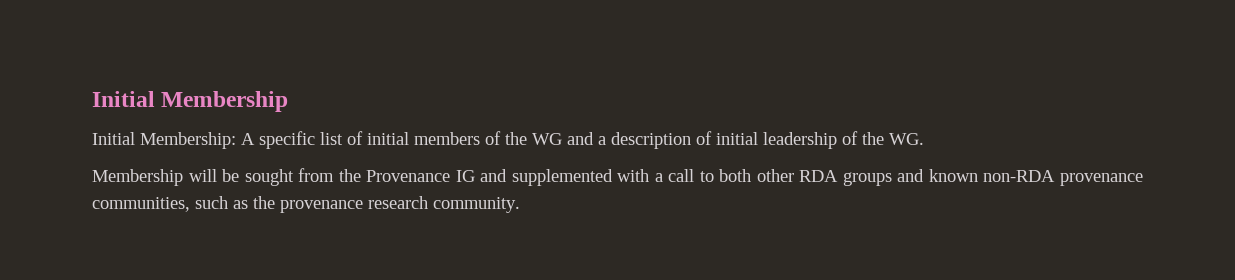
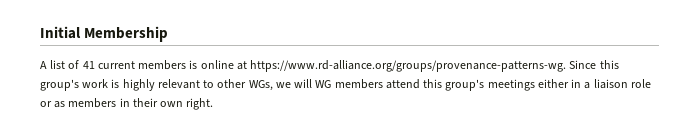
- Initial Membership: A specific list of initial members of the WG and a description of initial leadership of the WG.
- Membership will be sought from the Provenance IG and supplemented with a call to both other RDA groups and known non-RDA provenance communities, such as the provenance research community.
+ A list of 41 current members is online at https://www.rd-alliance.org/groups/provenance-patterns-wg. Since this group's work is highly relevant to other WGs, we will WG members attend this group's meetings either in a liaison role or as members in their own right.

